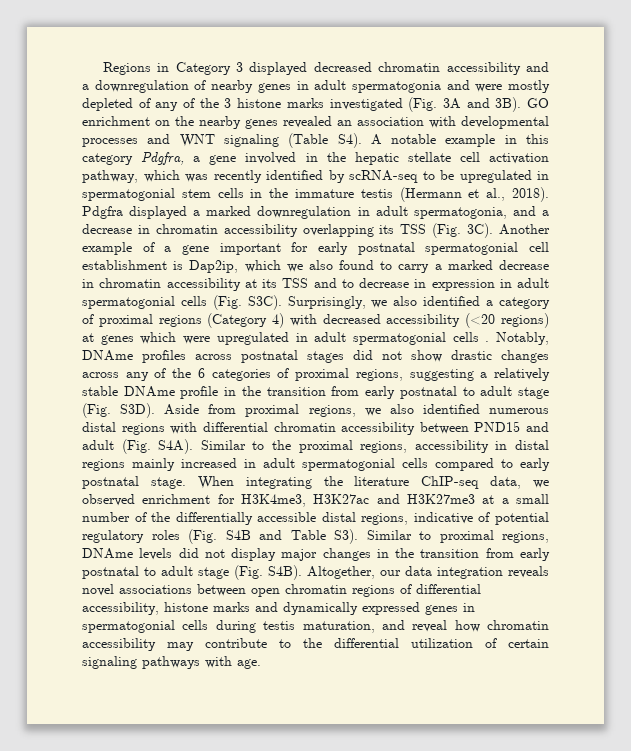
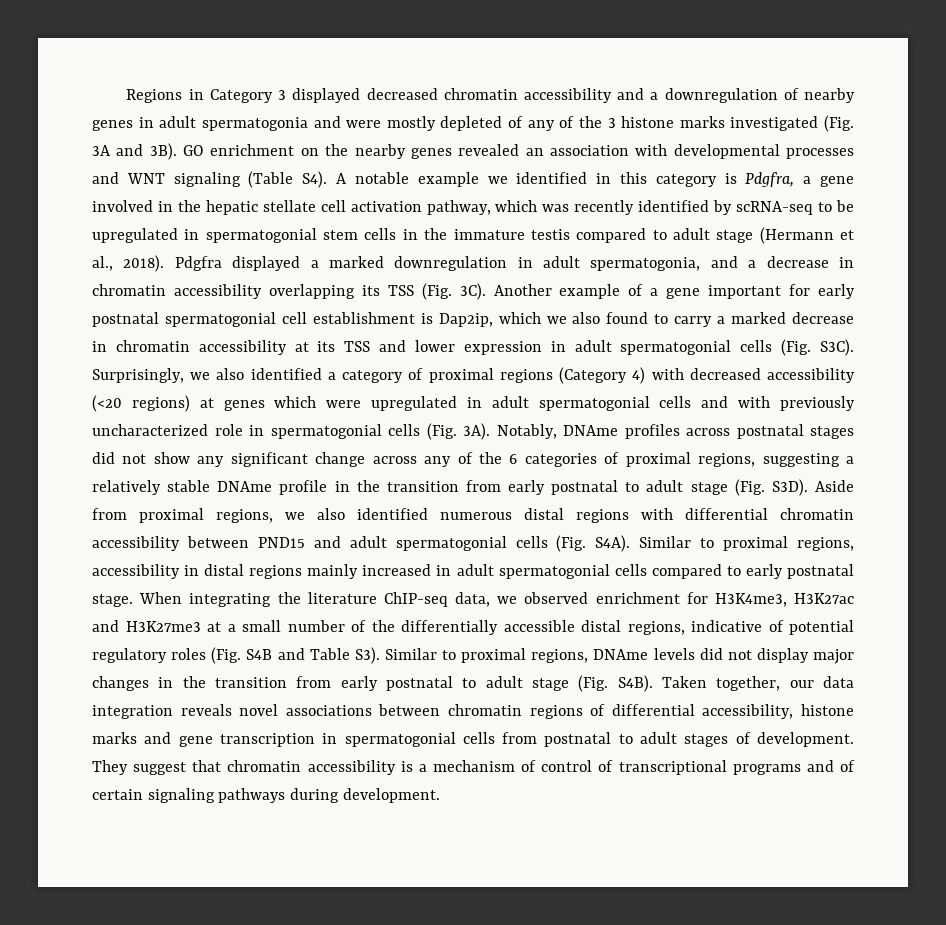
- GO enrichment on the nearby genes revealed an association with developmental processes and WNT signaling (Table S4). A notable example in this category Pdgfra, a gene involved in the hepatic stellate cell activation pathway, which was recently identified by scRNA-seq to be upregulated in spermatogonial stem cells in the immature testis (Hermann et al., 2018).
+ GO enrichment on the nearby genes revealed an association with developmental processes and WNT signaling (Table S4). A notable example we identified in this category is Pdgfra, a gene involved in the hepatic stellate cell activation pathway, which was recently identified by scRNA-seq to be upregulated in spermatogonial stem cells in the immature testis compared to adult stage (Hermann et al., 2018).
- Another example of a gene important for early postnatal spermatogonial cell establishment is Dap2ip, which we also found to carry a marked decrease in chromatin accessibility at its TSS and to decrease in expression in adult spermatogonial cells (Fig. S3C).
+ Another example of a gene important for early postnatal spermatogonial cell establishment is Dap2ip, which we also found to carry a marked decrease in chromatin accessibility at its TSS and lower expression in adult spermatogonial cells (Fig. S3C).
- Surprisingly, we also identified a category of proximal regions (Category 4) with decreased accessibility (<20 regions) at genes which were upregulated in adult spermatogonial cells .
+ Surprisingly, we also identified a category of proximal regions (Category 4) with decreased accessibility (<20 regions) at genes which were upregulated in adult spermatogonial cells and with previously uncharacterized role in spermatogonial cells (Fig. 3A).
- Notably, DNAme profiles across postnatal stages did not show drastic changes across any of the 6 categories of proximal regions, suggesting a relatively stable DNAme profile in the transition from early postnatal to adult stage (Fig. S3D).
+ Notably, DNAme profiles across postnatal stages did not show any significant change across any of the 6 categories of proximal regions, suggesting a relatively stable DNAme profile in the transition from early postnatal to adult stage (Fig. S3D).
- Aside from proximal regions, we also identified numerous distal regions with differential chromatin accessibility between PND15 and adult (Fig. S4A).
+ Aside from proximal regions, we also identified numerous distal regions with differential chromatin accessibility between PND15 and adult spermatogonial cells (Fig. S4A).
- Similar to the proximal regions, accessibility in distal regions mainly increased in adult spermatogonial cells compared to early postnatal stage.
+ Similar to proximal regions, accessibility in distal regions mainly increased in adult spermatogonial cells compared to early postnatal stage.
- Altogether, our data integration reveals novel associations between open chromatin regions of differential accessibility, histone marks and dynamically expressed genes in spermatogonial cells during testis maturation, and reveal how chromatin accessibility may contribute to the differential utilization of certain signaling pathways with age.
+ Taken together, our data integration reveals novel associations between chromatin regions of differential accessibility, histone marks and gene transcription in spermatogonial cells from postnatal to adult stages of development. They suggest that chromatin accessibility is a mechanism of control of transcriptional programs and of certain signaling pathways during development.

